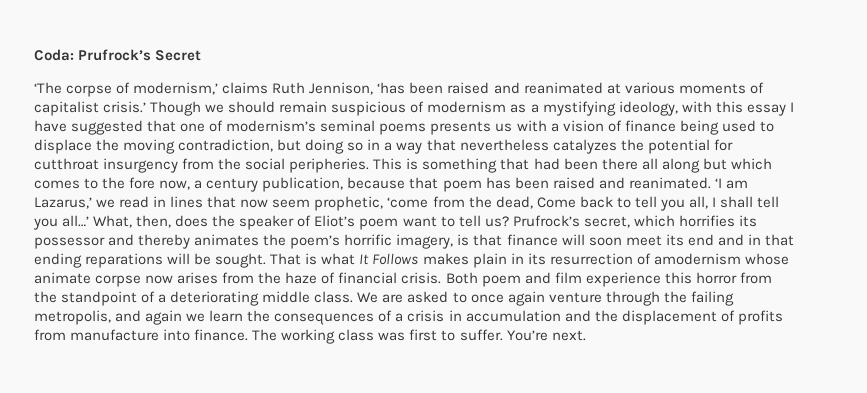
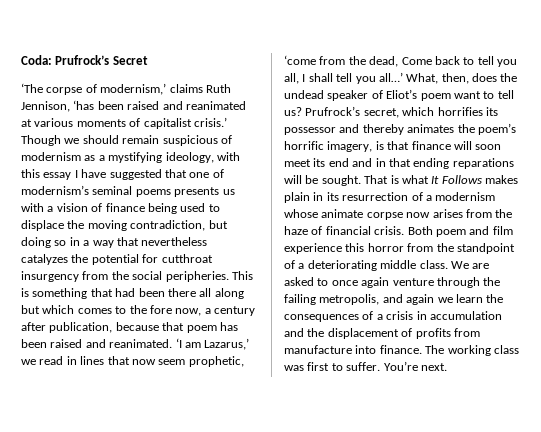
- This is something that had been there all along but which comes to the fore now, a century publication, because that poem has been raised and reanimated.
+ This is something that had been there all along but which comes to the fore now, a century after publication, because that poem has been raised and reanimated.
- What, then, does the speaker of Eliot’s poem want to tell us?
+ What, then, does the undead speaker of Eliot’s poem want to tell us?
- That is what It Follows makes plain in its resurrection of amodernism whose animate corpse now arises from the haze of financial crisis.
+ That is what It Follows makes plain in its resurrection of a modernism whose animate corpse now arises from the haze of financial crisis.

